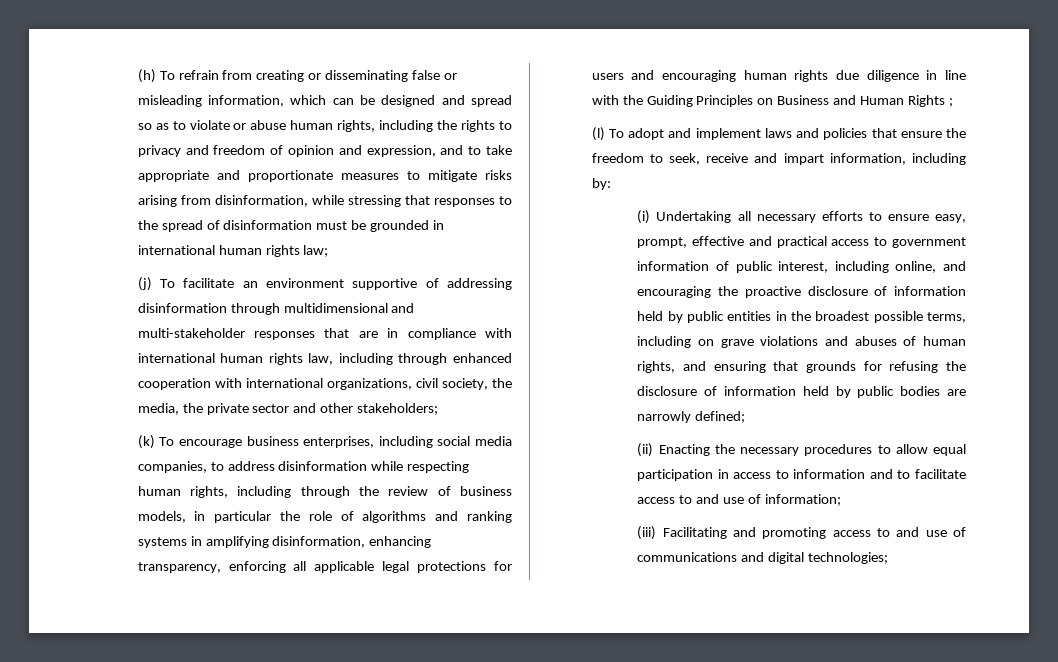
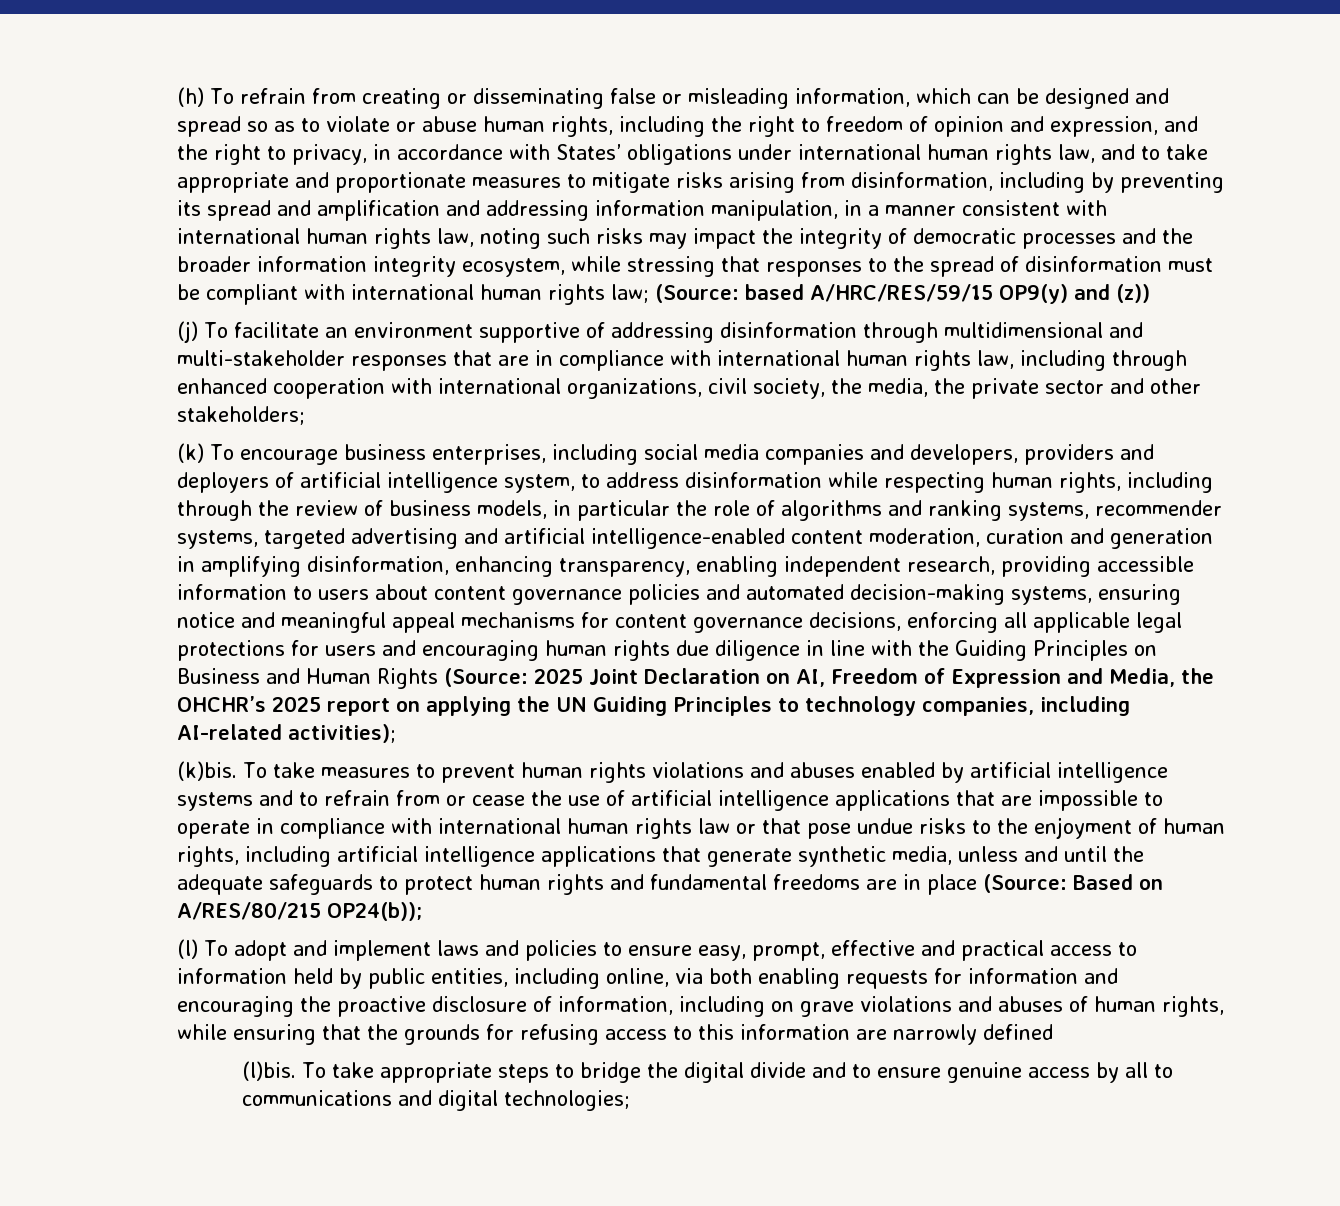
- (h) To refrain from creating or disseminating false or misleading information, which can be designed and spread so as to violate or abuse human rights, including the rights to privacy and freedom of opinion and expression, and to take appropriate and proportionate measures to mitigate risks arising from disinformation, while stressing that responses to the spread of disinformation must be grounded in international human rights law;
+ (h) To refrain from creating or disseminating false or misleading information, which can be designed and spread so as to violate or abuse human rights, including the right to freedom of opinion and expression, and the right to privacy, in accordance with States’ obligations under international human rights law, and to take appropriate and proportionate measures to mitigate risks arising from disinformation, including by preventing its spread and amplification and addressing information manipulation, in a manner consistent with international human rights law, noting such risks may impact the integrity of democratic processes and the broader information integrity ecosystem, while stressing that responses to the spread of disinformation must be compliant with international human rights law; (Source: based A/HRC/RES/59/15 OP9(y) and (z))
- (k) To encourage business enterprises, including social media companies, to address disinformation while respecting human rights, including through the review of business models, in particular the role of algorithms and ranking systems in amplifying disinformation, enhancing transparency, enforcing all applicable legal protections for users and encouraging human rights due diligence in line with the Guiding Principles on Business and Human Rights ;
+ (k) To encourage business enterprises, including social media companies and developers, providers and deployers of artificial intelligence system, to address disinformation while respecting human rights, including through the review of business models, in particular the role of algorithms and ranking systems, recommender systems, targeted advertising and artificial intelligence-enabled content moderation, curation and generation in amplifying disinformation, enhancing transparency, enabling independent research, providing accessible information to users about content governance policies and automated decision-making systems, ensuring notice and meaningful appeal mechanisms for content governance decisions, enforcing all applicable legal protections for users and encouraging human rights due diligence in line with the Guiding Principles on Business and Human Rights (Source: 2025 Joint Declaration on AI, Freedom of Expression and Media, the OHCHR’s 2025 report on applying the UN Guiding Principles to technology companies, including AI-related activities);
+ (k)bis. To take measures to prevent human rights violations and abuses enabled by artificial intelligence systems and to refrain from or cease the use of artificial intelligence applications that are impossible to operate in compliance with international human rights law or that pose undue risks to the enjoyment of human rights, including artificial intelligence applications that generate synthetic media, unless and until the adequate safeguards to protect human rights and fundamental freedoms are in place (Source: Based on A/RES/80/215 OP24(b));
- (l) To adopt and implement laws and policies that ensure the freedom to seek, receive and impart information, including by:
- (i) Undertaking all necessary efforts to ensure easy, prompt, effective and practical access to government information of public interest, including online, and encouraging the proactive disclosure of information held by public entities in the broadest possible terms, including on grave violations and abuses of human rights, and ensuring that grounds for refusing the disclosure of information held by public bodies are narrowly defined;
- (ii) Enacting the necessary procedures to allow equal participation in access to information and to facilitate access to and use of information;
- (iii) Facilitating and promoting access to and use of communications and digital technologies;
+ (l) To adopt and implement laws and policies to ensure easy, prompt, effective and practical access to information held by public entities, including online, via both enabling requests for information and encouraging the proactive disclosure of information, including on grave violations and abuses of human rights, while ensuring that the grounds for refusing access to this information are narrowly defined
+ (l)bis. To take appropriate steps to bridge the digital divide and to ensure genuine access by all to communications and digital technologies;

